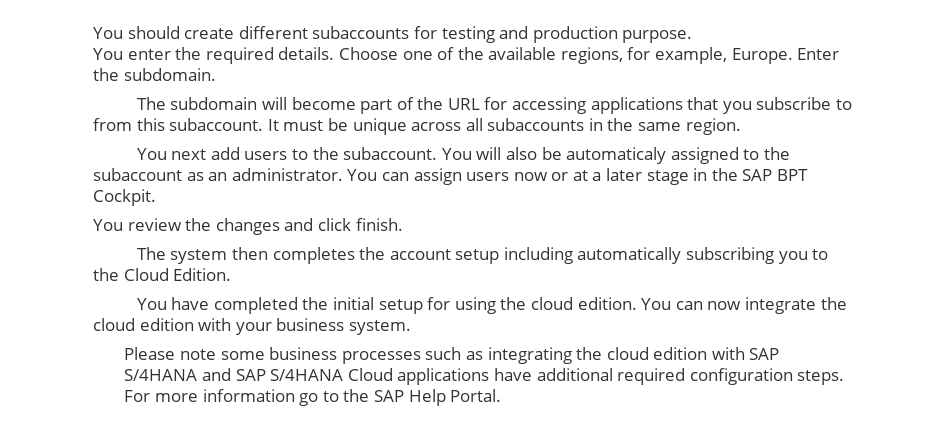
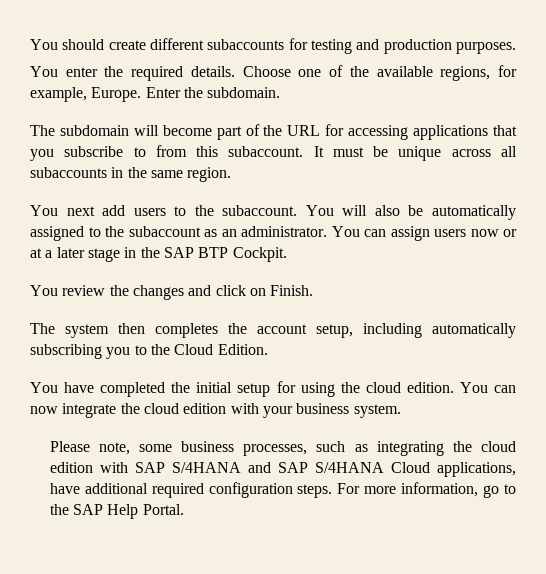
- You should create different subaccounts for testing and production purpose.
+ You should create different subaccounts for testing and production purposes.
- You will also be automaticaly assigned to the subaccount as an administrator.
+ You will also be automatically assigned to the subaccount as an administrator.
- You can assign users now or at a later stage in the SAP BPT Cockpit.
+ You can assign users now or at a later stage in the SAP BTP Cockpit.
- You review the changes and click finish.
+ You review the changes and click on Finish.
- The system then completes the account setup including automatically subscribing you to the Cloud Edition.
+ The system then completes the account setup, including automatically subscribing you to the Cloud Edition.
- Please note some business processes such as integrating the cloud edition with SAP S/4HANA and SAP S/4HANA Cloud applications have additional required configuration steps.
+ Please note, some business processes, such as integrating the cloud edition with SAP S/4HANA and SAP S/4HANA Cloud applications, have additional required configuration steps.
- For more information go to the SAP Help Portal.
+ For more information, go to the SAP Help Portal.

